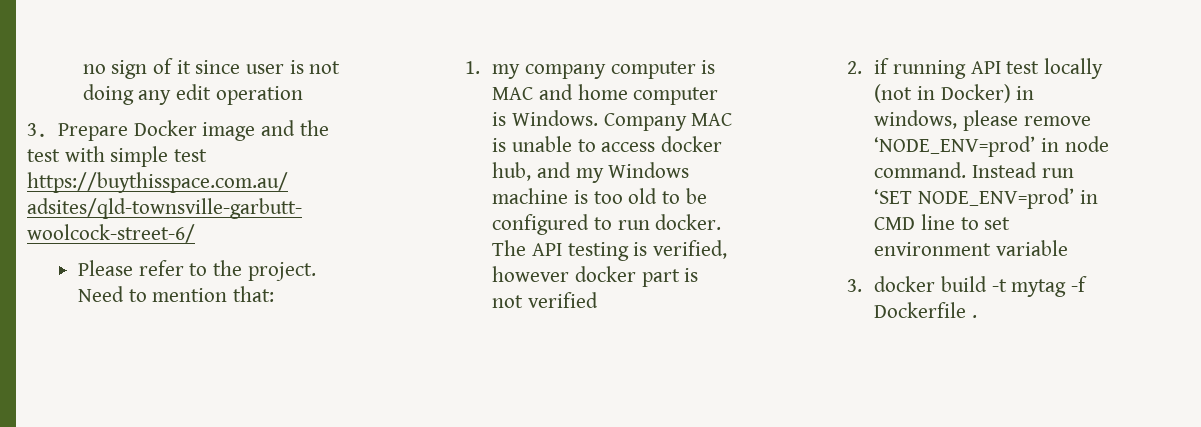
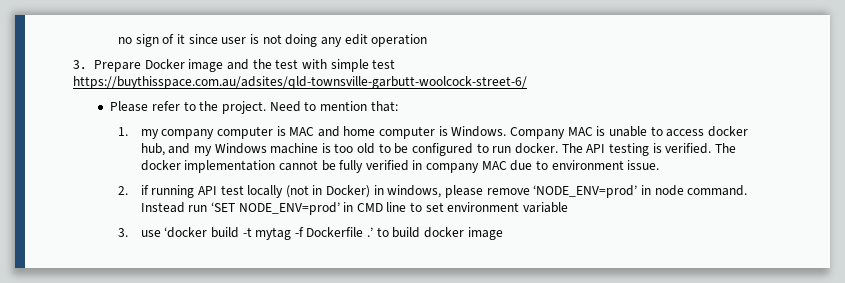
- The API testing is verified, however docker part is not verified
+ The API testing is verified. The docker implementation cannot be fully verified in company MAC due to environment issue.
- 3. docker build -t mytag -f Dockerfile .
+ 3. use ‘docker build -t mytag -f Dockerfile .’ to build docker image

